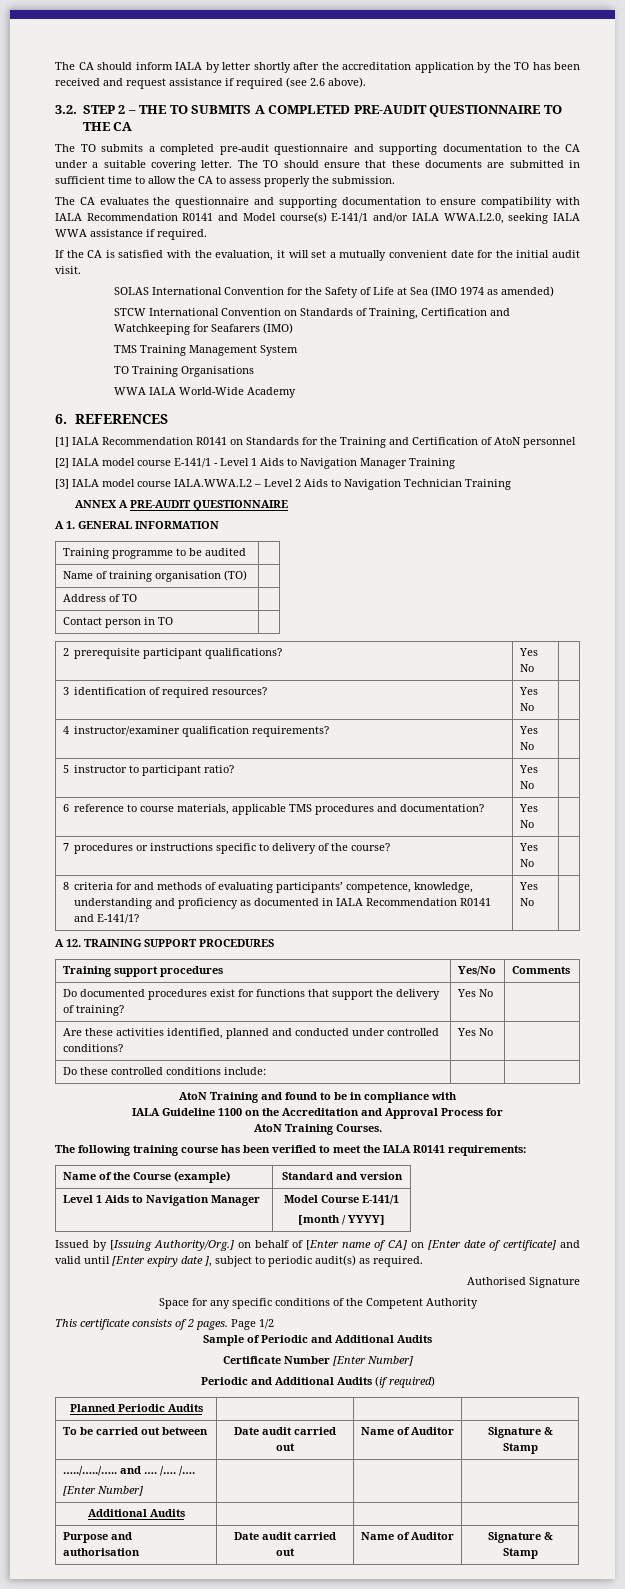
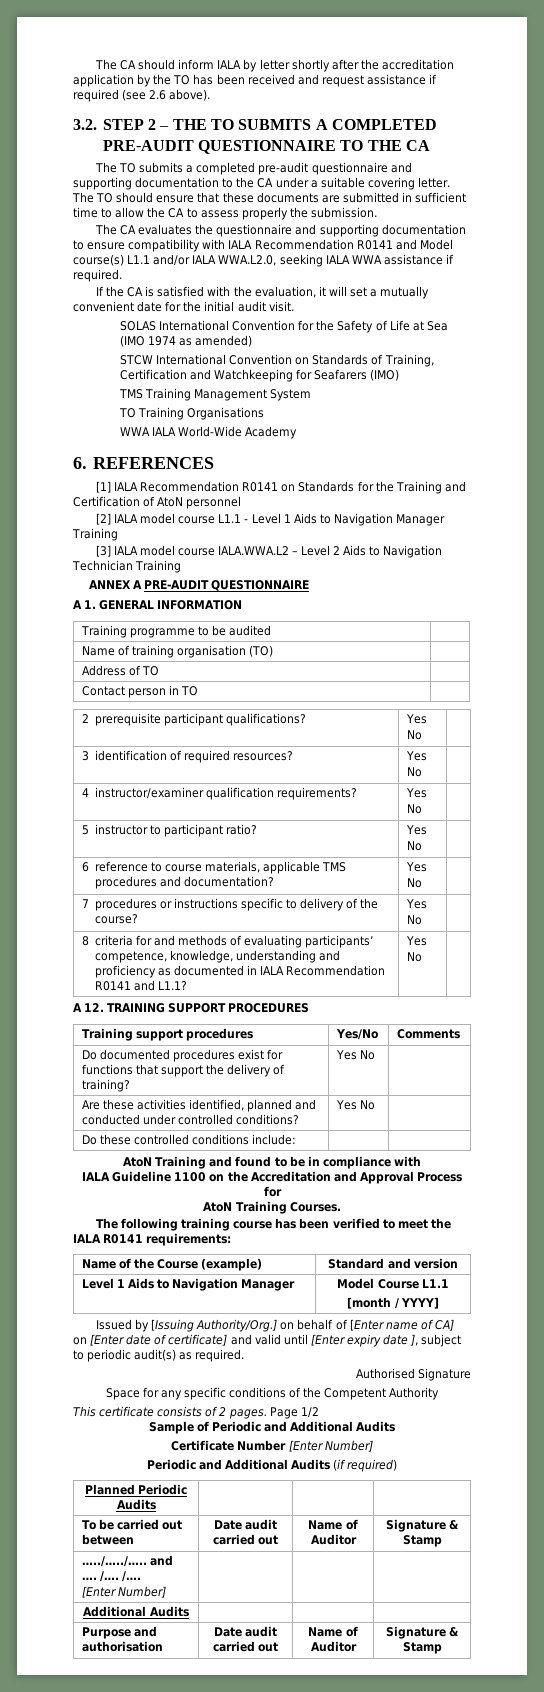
- The CA evaluates the questionnaire and supporting documentation to ensure compatibility with IALA Recommendation R0141 and Model course(s) E-141/1 and/or IALA WWA.L2.0, seeking IALA WWA assistance if required.
+ The CA evaluates the questionnaire and supporting documentation to ensure compatibility with IALA Recommendation R0141 and Model course(s) L1.1 and/or IALA WWA.L2.0, seeking IALA WWA assistance if required.
- [2] IALA model course E-141/1 - Level 1 Aids to Navigation Manager Training
+ [2] IALA model course L1.1 - Level 1 Aids to Navigation Manager Training
- 8 criteria for and methods of evaluating participants’ competence, knowledge, understanding and proficiency as documented in IALA Recommendation R0141 and E-141/1? | Yes No |
+ 8 criteria for and methods of evaluating participants’ competence, knowledge, understanding and proficiency as documented in IALA Recommendation R0141 and L1.1? | Yes No |
- Level 1 Aids to Navigation Manager | Model Course E-141/1
+ Level 1 Aids to Navigation Manager | Model Course L1.1

